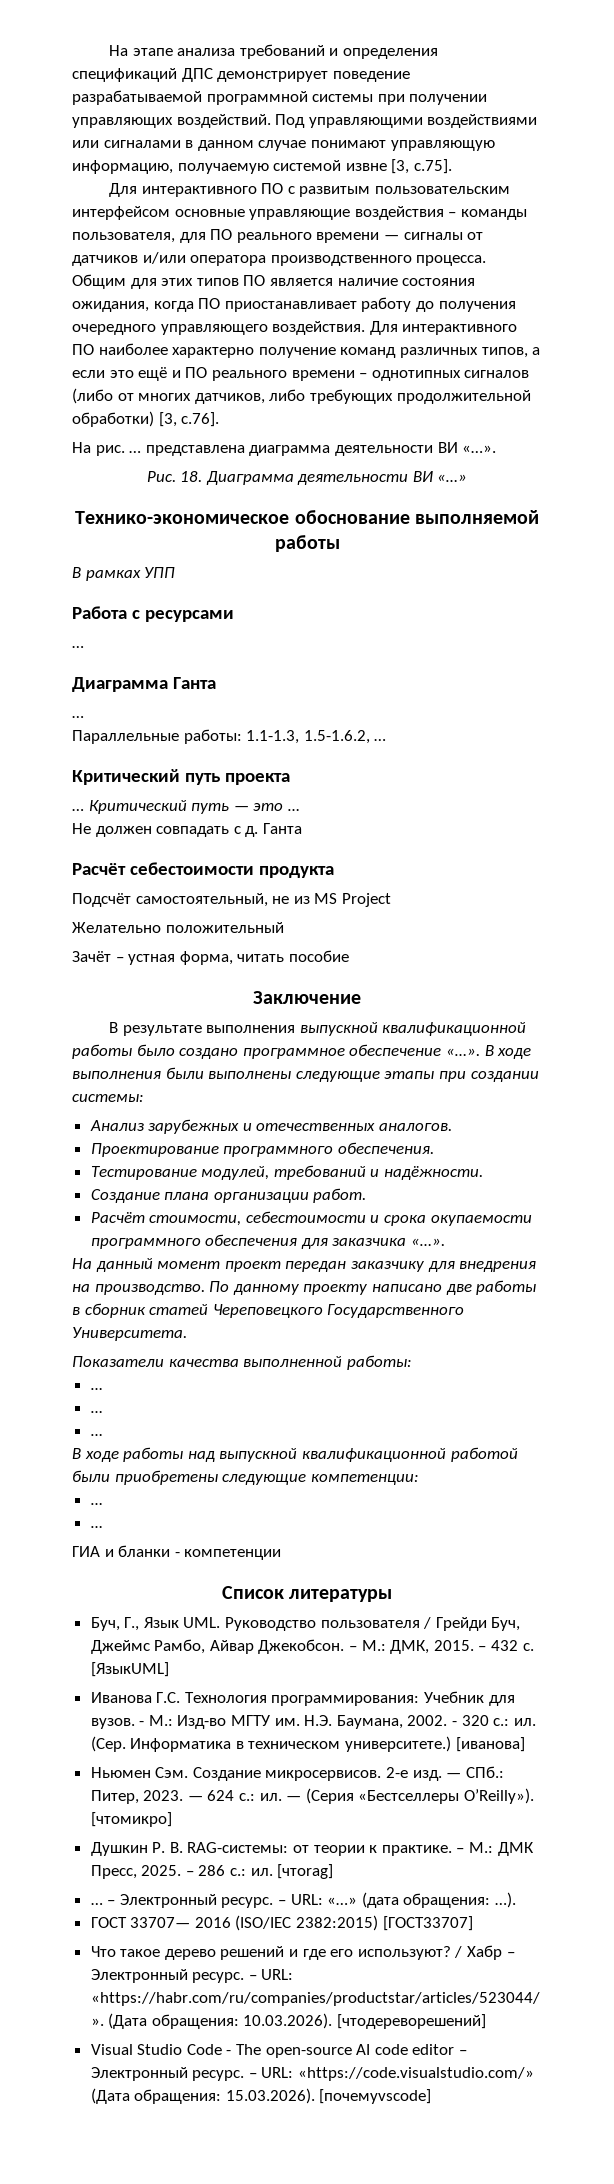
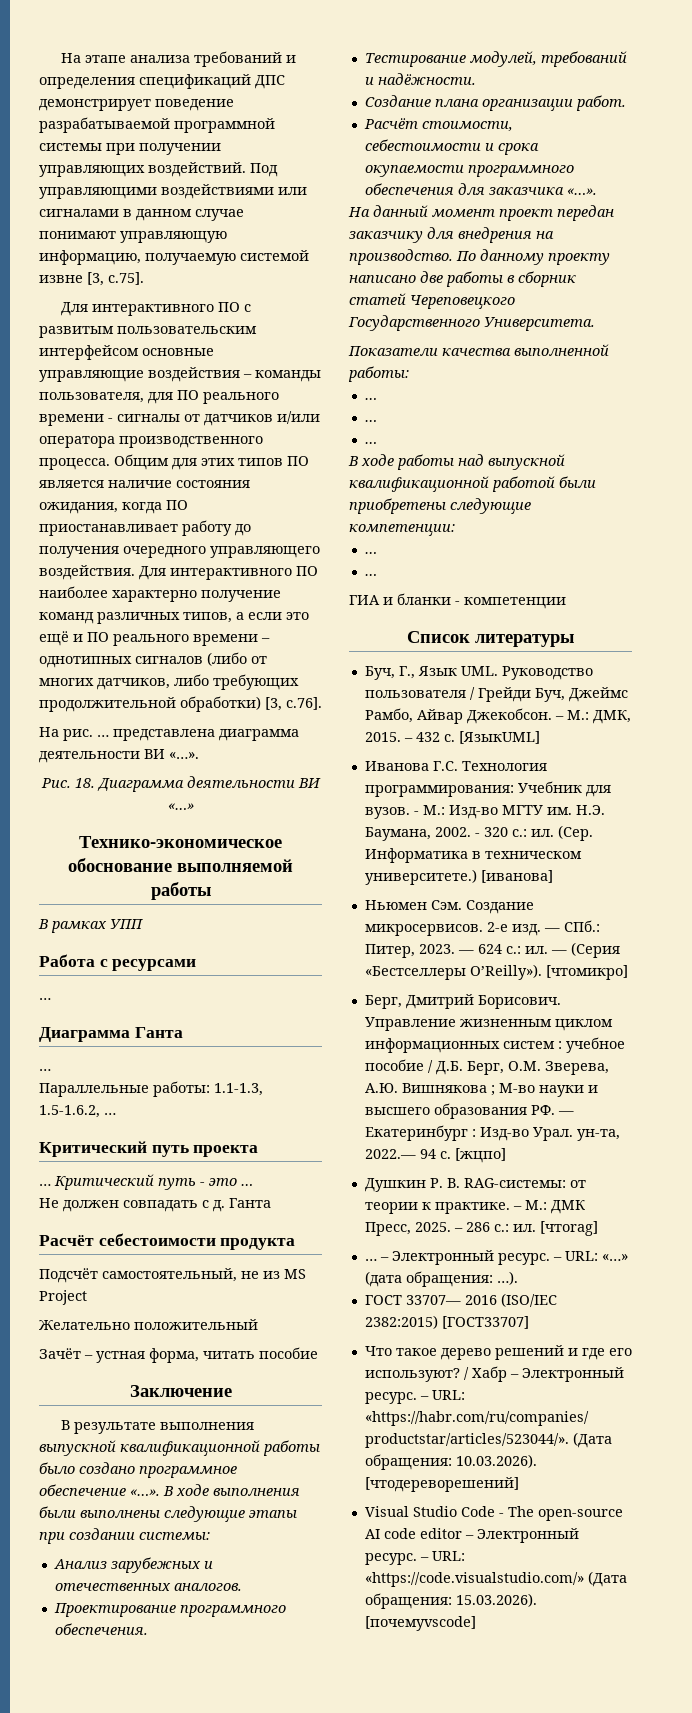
- Для интерактивного ПО с развитым пользовательским интерфейсом основные управляющие воздействия – команды пользователя, для ПО реального времени — сигналы от датчиков и/или оператора производственного процесса.
+ Для интерактивного ПО с развитым пользовательским интерфейсом основные управляющие воздействия – команды пользователя, для ПО реального времени - сигналы от датчиков и/или оператора производственного процесса.
- Критический путь — это …
+ Критический путь - это …
+ Берг, Дмитрий Борисович. Управление жизненным циклом информационных систем : учебное пособие / Д.Б. Берг, О.М. Зверева, А.Ю. Вишнякова ; М-во науки и высшего образования РФ. — Екатеринбург : Изд-во Урал. ун-та, 2022.— 94 с. [жцпо]

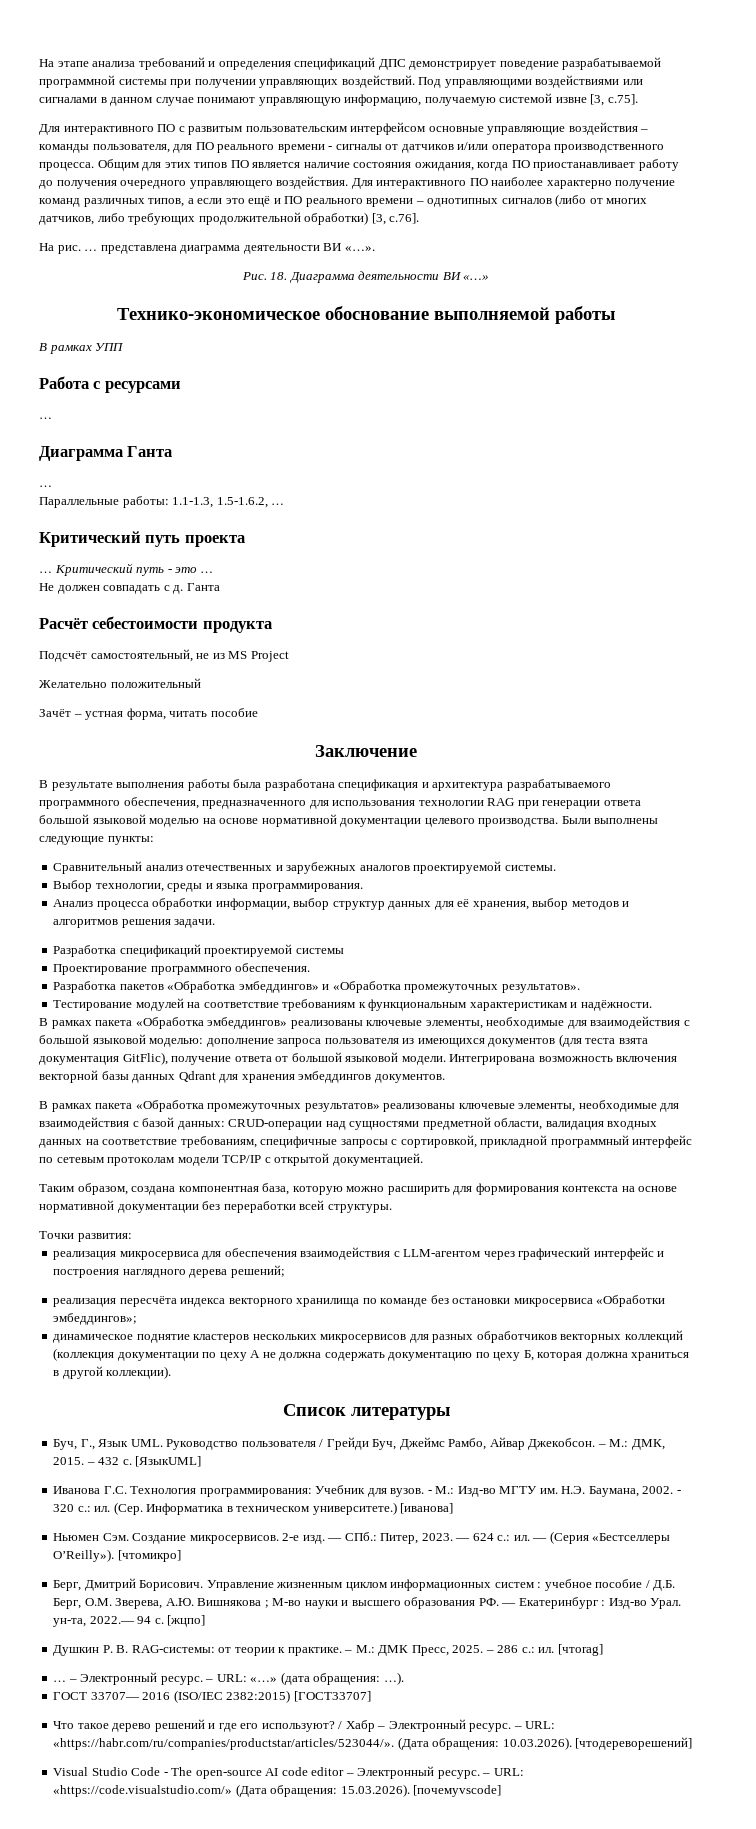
- В результате выполнения выпускной квалификационной работы было создано программное обеспечение «…». В ходе выполнения были выполнены следующие этапы при создании системы:
- Анализ зарубежных и отечественных аналогов.
+ В результате выполнения работы была разработана спецификация и архитектура разрабатываемого программного обеспечения, предназначенного для использования технологии RAG при генерации ответа большой языковой моделью на основе нормативной документации целевого производства. Были выполнены следующие пункты:
+ Сравнительный анализ отечественных и зарубежных аналогов проектируемой системы.
+ Выбор технологии, среды и языка программирования.
+ Анализ процесса обработки информации, выбор структур данных для её хранения, выбор методов и алгоритмов решения задачи.
+ Разработка спецификаций проектируемой системы
  Проектирование программного обеспечения.
- Тестирование модулей, требований и надёжности.
- Создание плана организации работ.
- Расчёт стоимости, себестоимости и срока окупаемости программного обеспечения для заказчика «…».
- На данный момент проект передан заказчику для внедрения на производство. По данному проекту написано две работы в сборник статей Череповецкого Государственного Университета.
- Показатели качества выполненной работы:
- …
- …
- …
- В ходе работы над выпускной квалификационной работой были приобретены следующие компетенции:
- …
- …
- ГИА и бланки - компетенции
+ Разработка пакетов «Обработка эмбеддингов» и «Обработка промежуточных результатов».
+ Тестирование модулей на соответствие требованиям к функциональным характеристикам и надёжности.
+ В рамках пакета «Обработка эмбеддингов» реализованы ключевые элементы, необходимые для взаимодействия с большой языковой моделью: дополнение запроса пользователя из имеющихся документов (для теста взята документация GitFlic), получение ответа от большой языковой модели. Интегрирована возможность включения векторной базы данных Qdrant для хранения эмбеддингов документов.
+ В рамках пакета «Обработка промежуточных результатов» реализованы ключевые элементы, необходимые для взаимодействия с базой данных: CRUD-операции над сущностями предметной области, валидация входных данных на соответствие требованиям, специфичные запросы с сортировкой, прикладной программный интерфейс по сетевым протоколам модели TCP/IP с открытой документацией.
+ Таким образом, создана компонентная база, которую можно расширить для формирования контекста на основе нормативной документации без переработки всей структуры.
+ Точки развития:
+ реализация микросервиса для обеспечения взаимодействия с LLM-агентом через графический интерфейс и построения наглядного дерева решений;
+ реализация пересчёта индекса векторного хранилища по команде без остановки микросервиса «Обработки эмбеддингов»;
+ динамическое поднятие кластеров нескольких микросервисов для разных обработчиков векторных коллекций (коллекция документации по цеху А не должна содержать документацию по цеху Б, которая должна храниться в другой коллекции).

